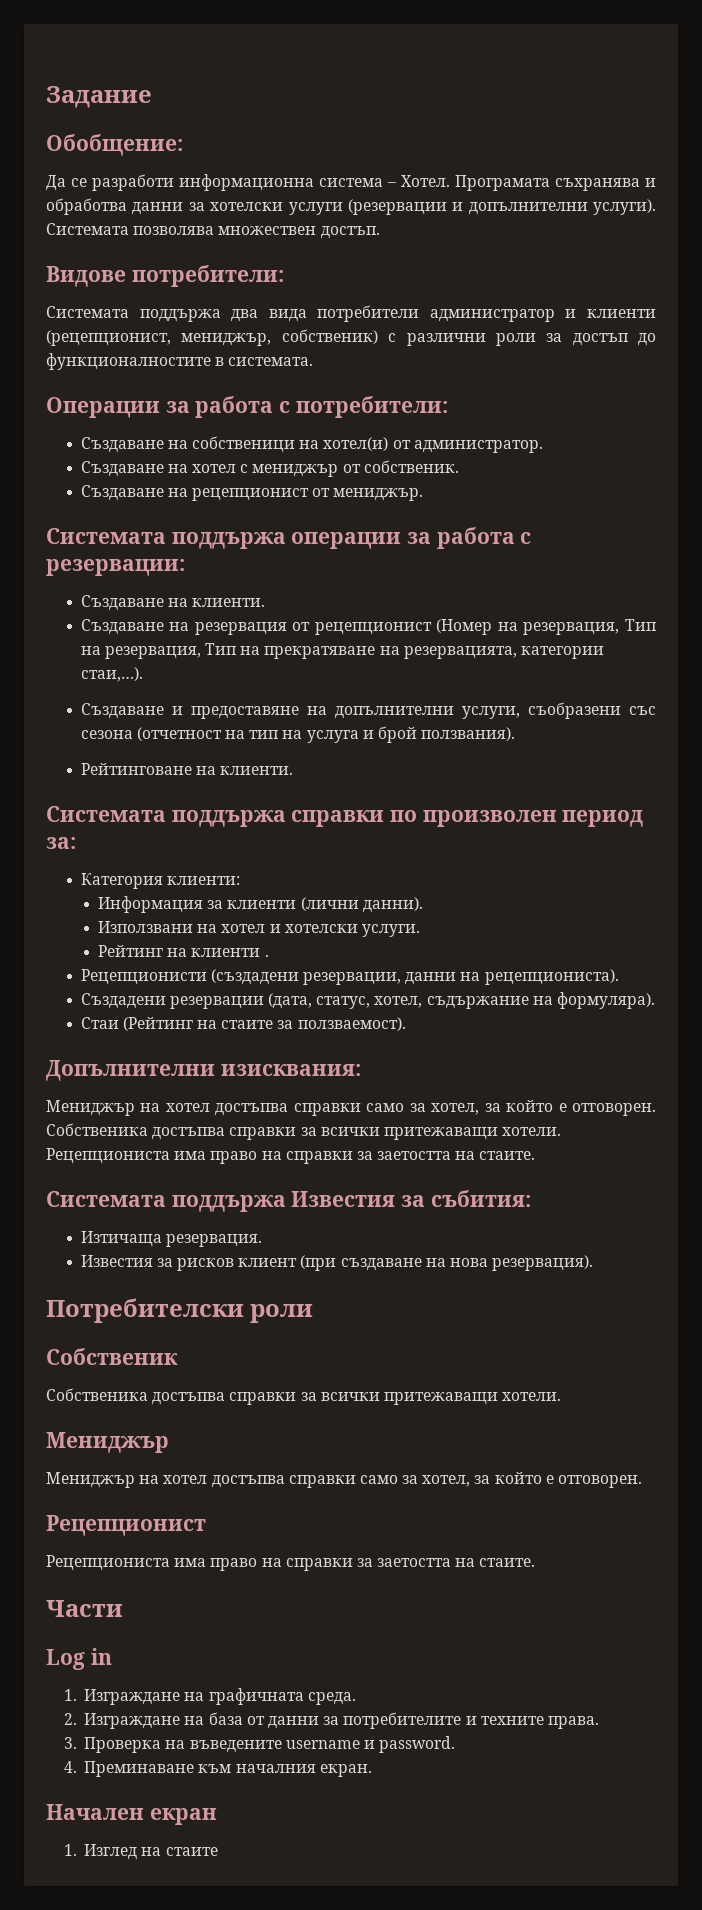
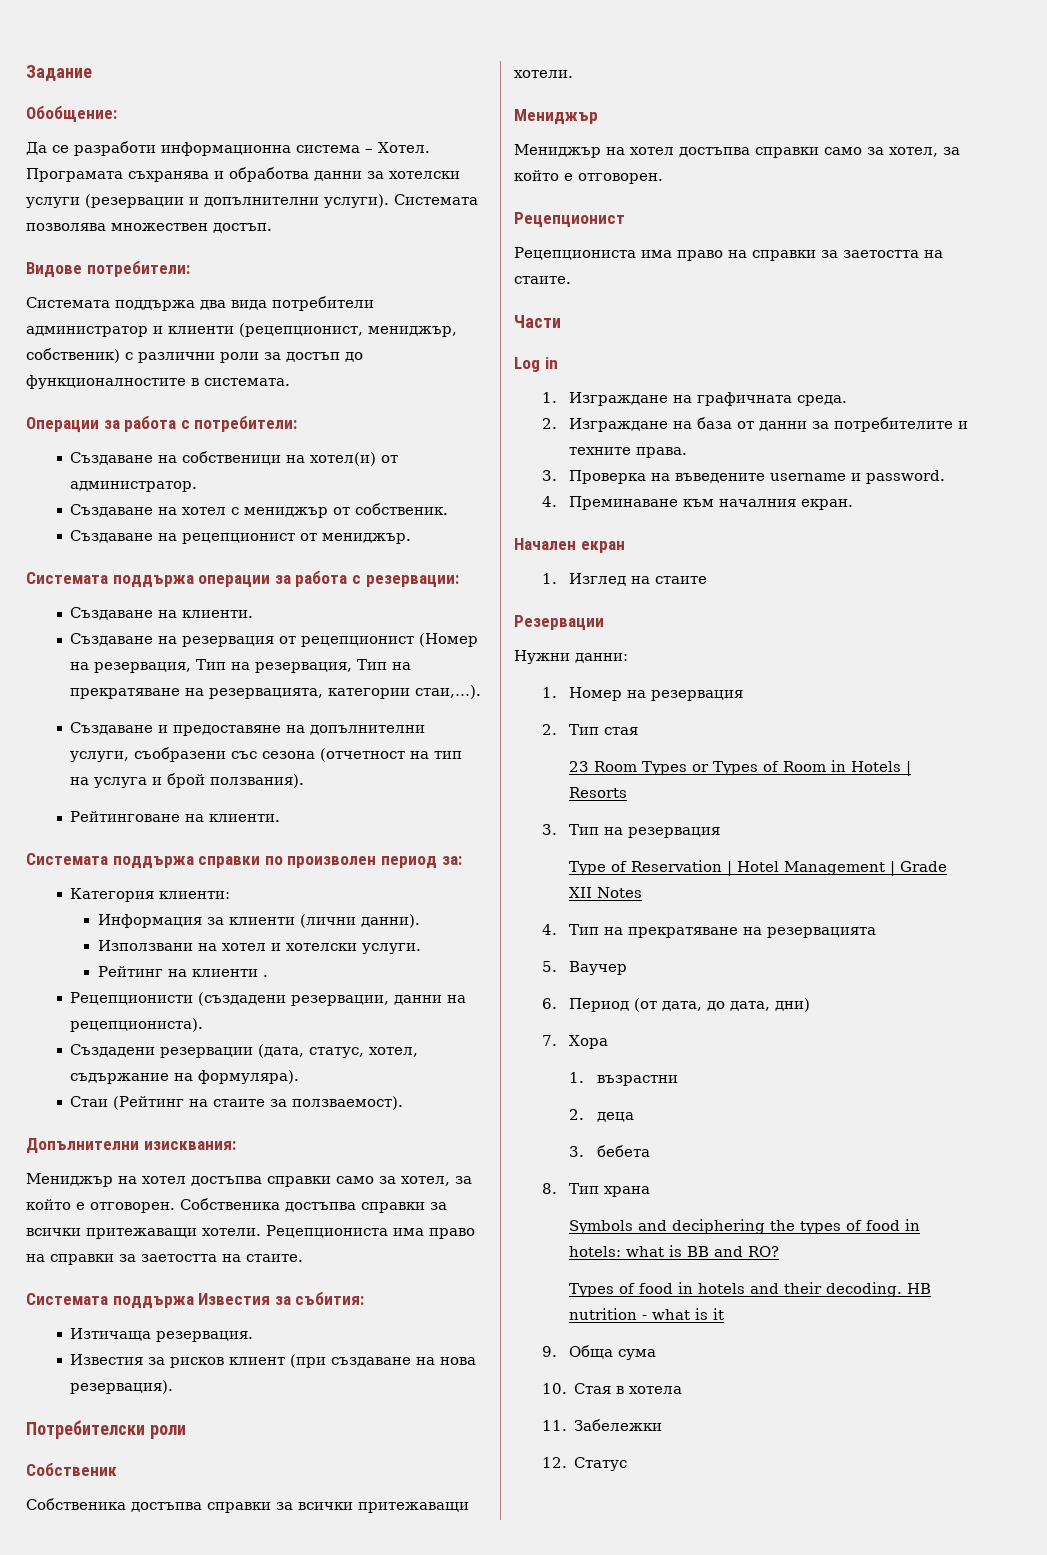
+ Резервации
+ Нужни данни:
+ 1. Номер на резервация
+ 2. Тип стая
+ 23 Room Types or Types of Room in Hotels | Resorts
+ 3. Тип на резервация
+ Type of Reservation | Hotel Management | Grade XII Notes
+ 4. Тип на прекратяване на резервацията
+ 5. Ваучер
+ 6. Период (от дата, до дата, дни)
+ 7. Хора
+ 1. възрастни
+ 2. деца
+ 3. бебета
+ 8. Тип храна
+ Symbols and deciphering the types of food in hotels: what is BB and RO?
+ Types of food in hotels and their decoding. HB nutrition - what is it
+ 9. Обща сума
+ 10. Стая в хотела
+ 11. Забележки
+ 12. Статус

